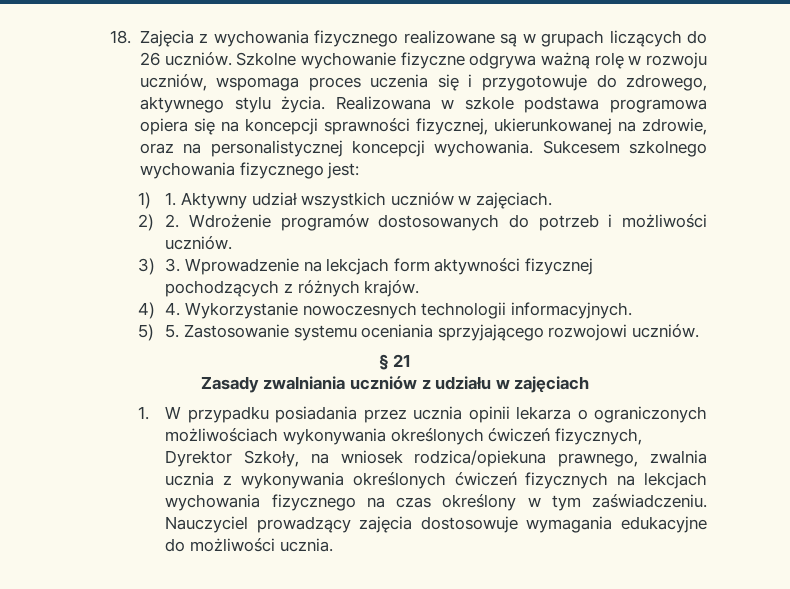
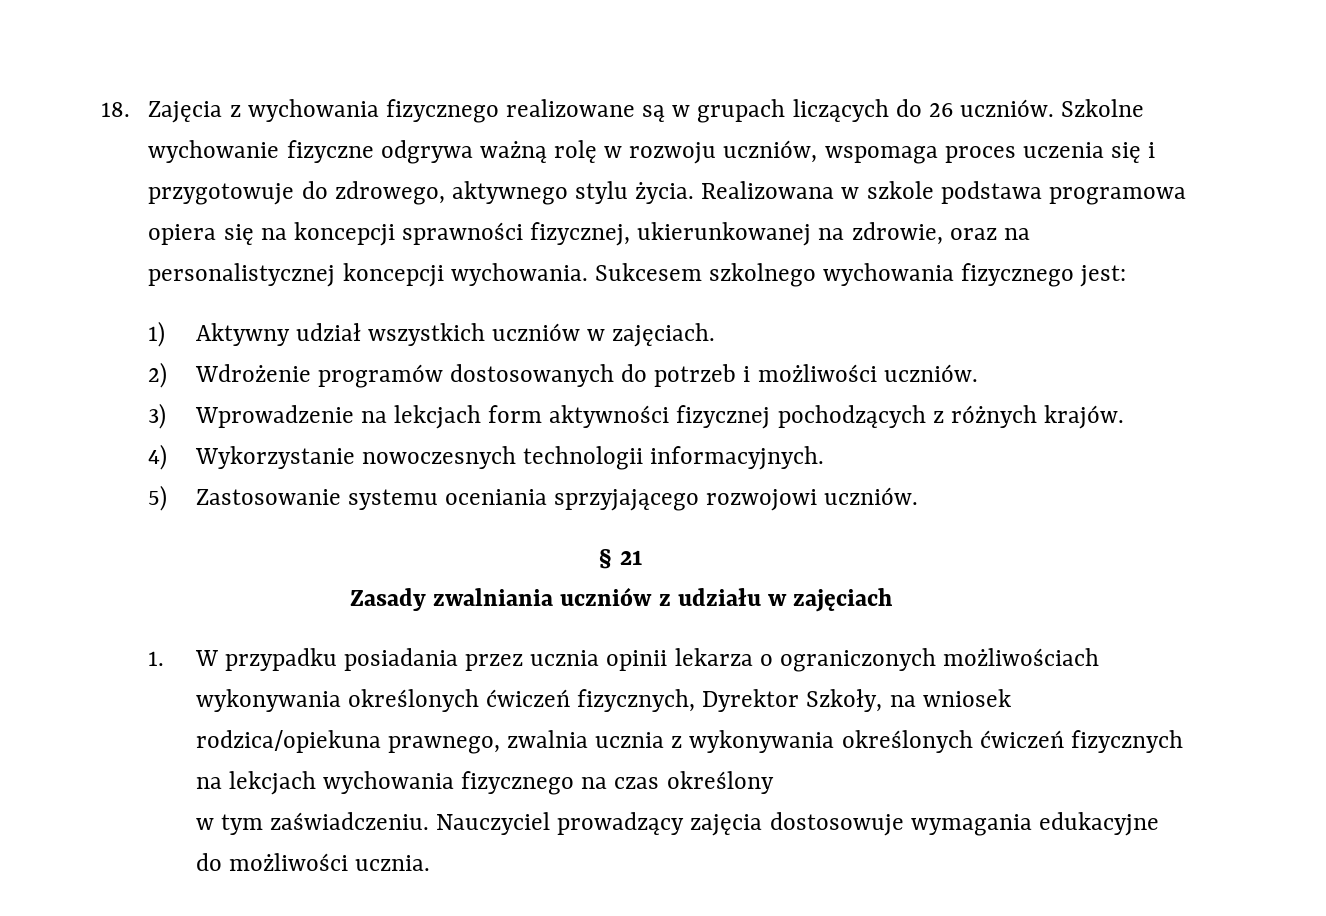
- 1) 1. Aktywny udział wszystkich uczniów w zajęciach.
+ 1) Aktywny udział wszystkich uczniów w zajęciach.
- 2) 2. Wdrożenie programów dostosowanych do potrzeb i możliwości uczniów.
+ 2) Wdrożenie programów dostosowanych do potrzeb i możliwości uczniów.
- 3) 3. Wprowadzenie na lekcjach form aktywności fizycznej pochodzących z różnych krajów.
+ 3) Wprowadzenie na lekcjach form aktywności fizycznej pochodzących z różnych krajów.
- 4) 4. Wykorzystanie nowoczesnych technologii informacyjnych.
+ 4) Wykorzystanie nowoczesnych technologii informacyjnych.
- 5) 5. Zastosowanie systemu oceniania sprzyjającego rozwojowi uczniów.
+ 5) Zastosowanie systemu oceniania sprzyjającego rozwojowi uczniów.
- 1. W przypadku posiadania przez ucznia opinii lekarza o ograniczonych możliwościach wykonywania określonych ćwiczeń fizycznych, Dyrektor Szkoły, na wniosek rodzica/opiekuna prawnego, zwalnia ucznia z wykonywania określonych ćwiczeń fizycznych na lekcjach wychowania fizycznego na czas określony w tym zaświadczeniu.
+ 1. W przypadku posiadania przez ucznia opinii lekarza o ograniczonych możliwościach wykonywania określonych ćwiczeń fizycznych, Dyrektor Szkoły, na wniosek rodzica/opiekuna prawnego, zwalnia ucznia z wykonywania określonych ćwiczeń fizycznych na lekcjach wychowania fizycznego na czas określony
+ w tym zaświadczeniu.

